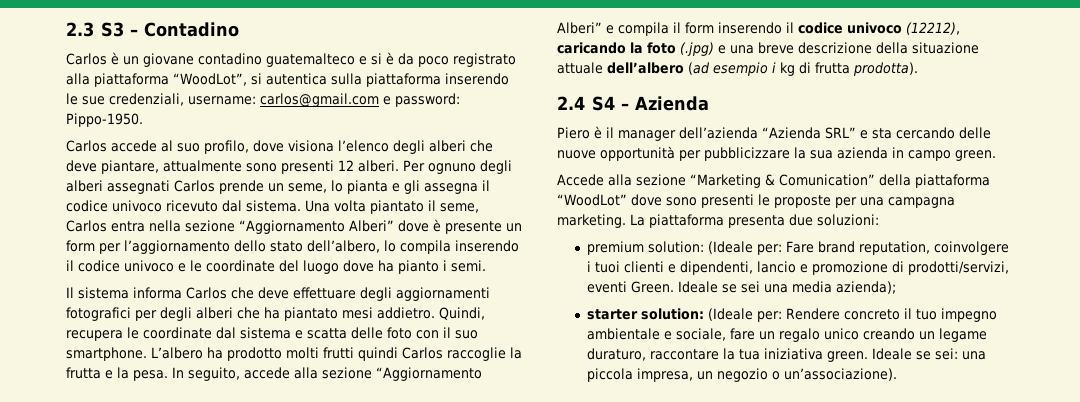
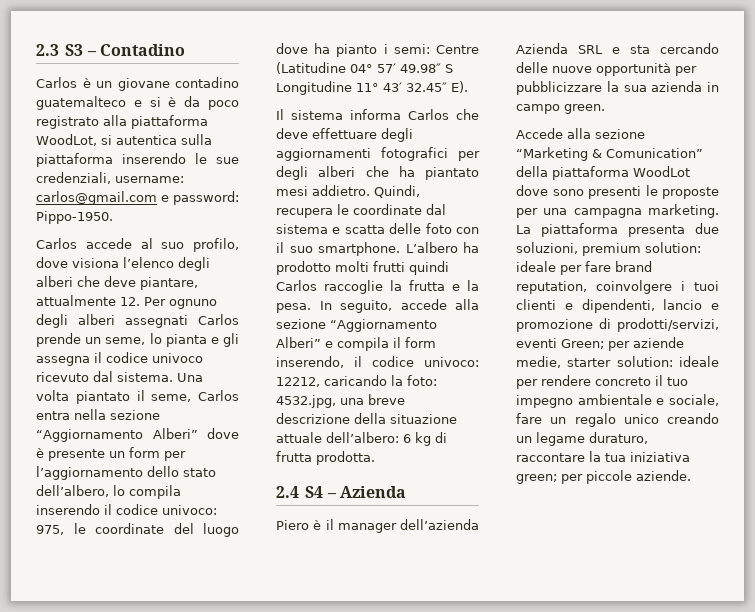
- Carlos è un giovane contadino guatemalteco e si è da poco registrato alla piattaforma “WoodLot”, si autentica sulla piattaforma inserendo le sue credenziali, username: carlos@gmail.com e password: Pippo-1950.
+ Carlos è un giovane contadino guatemalteco e si è da poco registrato alla piattaforma WoodLot, si autentica sulla piattaforma inserendo le sue credenziali, username: carlos@gmail.com e password: Pippo-1950.
- Carlos accede al suo profilo, dove visiona l’elenco degli alberi che deve piantare, attualmente sono presenti 12 alberi. Per ognuno degli alberi assegnati Carlos prende un seme, lo pianta e gli assegna il codice univoco ricevuto dal sistema.
+ Carlos accede al suo profilo, dove visiona l’elenco degli alberi che deve piantare, attualmente 12. Per ognuno degli alberi assegnati Carlos prende un seme, lo pianta e gli assegna il codice univoco ricevuto dal sistema.
- Una volta piantato il seme, Carlos entra nella sezione “Aggiornamento Alberi” dove è presente un form per l’aggiornamento dello stato dell’albero, lo compila inserendo il codice univoco e le coordinate del luogo dove ha pianto i semi.
+ Una volta piantato il seme, Carlos entra nella sezione “Aggiornamento Alberi” dove è presente un form per l’aggiornamento dello stato dell’albero, lo compila inserendo il codice univoco: 975, le coordinate del luogo dove ha pianto i semi: Centre (Latitudine 04° 57′ 49.98″ S Longitudine 11° 43′ 32.45″ E).
- In seguito, accede alla sezione “Aggiornamento Alberi” e compila il form inserendo il codice univoco (12212), caricando la foto (.jpg) e una breve descrizione della situazione attuale dell’albero (ad esempio i kg di frutta prodotta).
+ In seguito, accede alla sezione “Aggiornamento Alberi” e compila il form inserendo, il codice univoco: 12212, caricando la foto: 4532.jpg, una breve descrizione della situazione attuale dell’albero: 6 kg di frutta prodotta.
- Piero è il manager dell’azienda “Azienda SRL” e sta cercando delle nuove opportunità per pubblicizzare la sua azienda in campo green.
+ Piero è il manager dell’azienda Azienda SRL e sta cercando delle nuove opportunità per pubblicizzare la sua azienda in campo green.
- Accede alla sezione “Marketing & Comunication” della piattaforma “WoodLot” dove sono presenti le proposte per una campagna marketing.
+ Accede alla sezione “Marketing & Comunication” della piattaforma WoodLot dove sono presenti le proposte per una campagna marketing.
- La piattaforma presenta due soluzioni:
- premium solution: (Ideale per: Fare brand reputation, coinvolgere i tuoi clienti e dipendenti, lancio e promozione di prodotti/servizi, eventi Green. Ideale se sei una media azienda);
- starter solution: (Ideale per: Rendere concreto il tuo impegno ambientale e sociale, fare un regalo unico creando un legame duraturo, raccontare la tua iniziativa green. Ideale se sei: una piccola impresa, un negozio o un’associazione).
+ La piattaforma presenta due soluzioni, premium solution: ideale per fare brand reputation, coinvolgere i tuoi clienti e dipendenti, lancio e promozione di prodotti/servizi, eventi Green; per aziende medie, starter solution: ideale per rendere concreto il tuo impegno ambientale e sociale, fare un regalo unico creando un legame duraturo, raccontare la tua iniziativa green; per piccole aziende.

